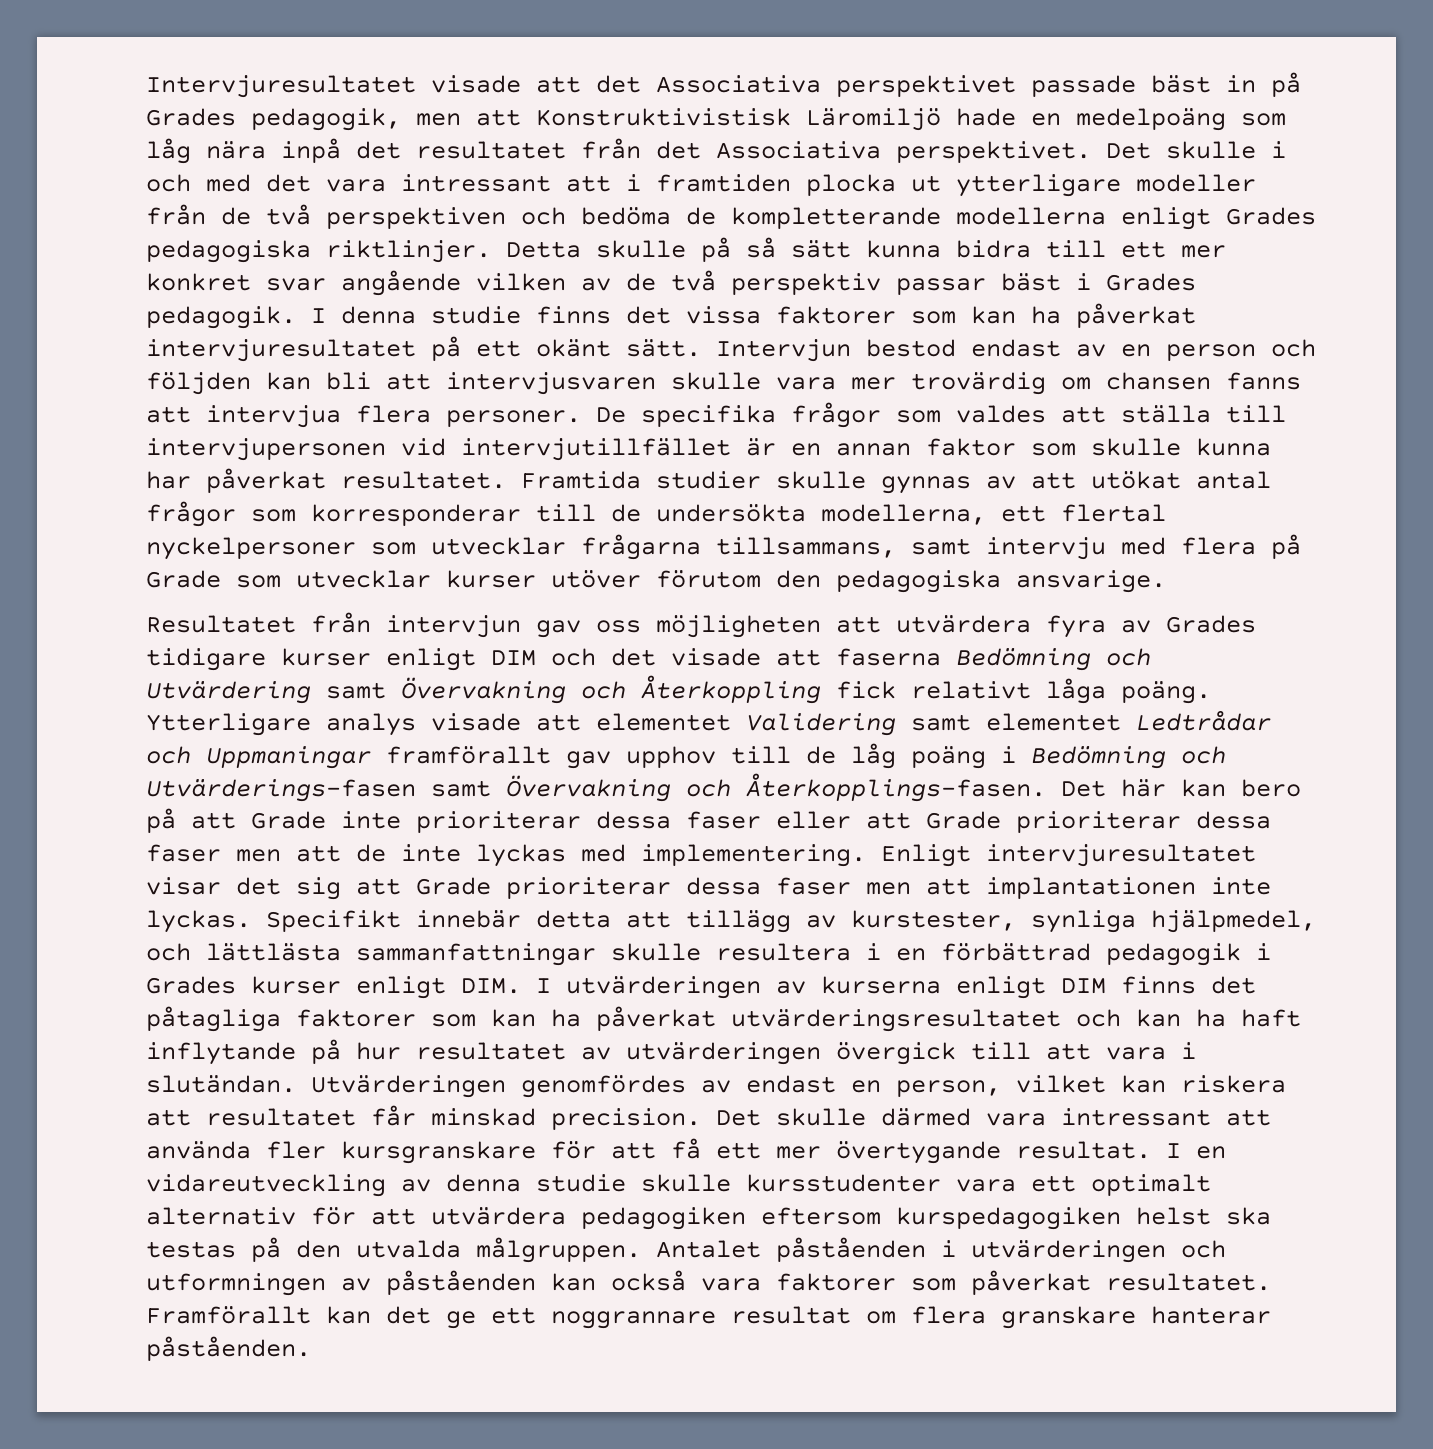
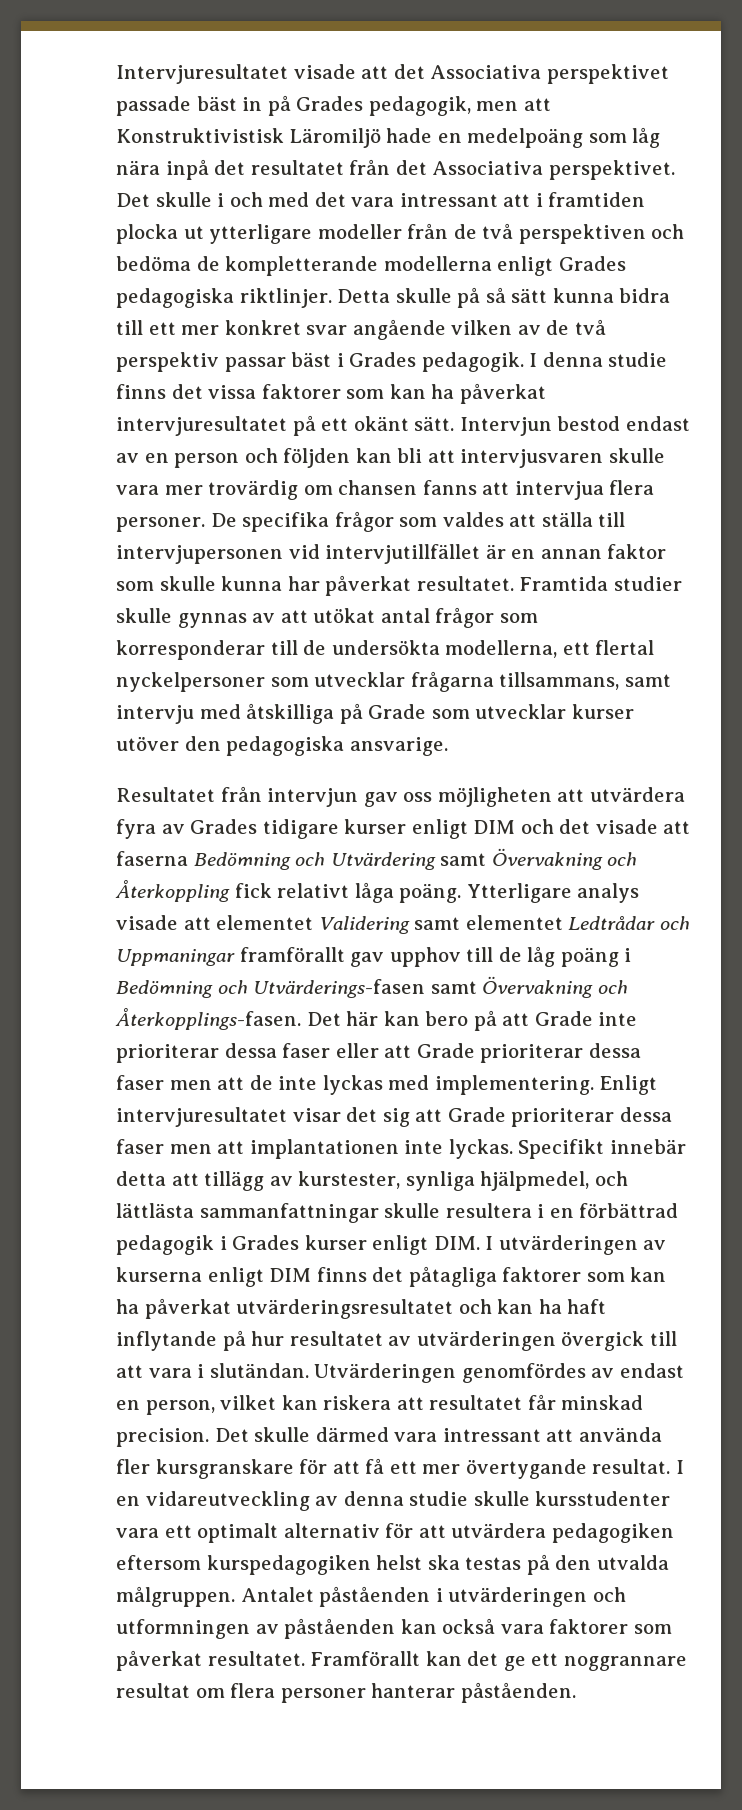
- Framtida studier skulle gynnas av att utökat antal frågor som korresponderar till de undersökta modellerna, ett flertal nyckelpersoner som utvecklar frågarna tillsammans, samt intervju med flera på Grade som utvecklar kurser utöver förutom den pedagogiska ansvarige.
+ Framtida studier skulle gynnas av att utökat antal frågor som korresponderar till de undersökta modellerna, ett flertal nyckelpersoner som utvecklar frågarna tillsammans, samt intervju med åtskilliga på Grade som utvecklar kurser utöver den pedagogiska ansvarige.
- Framförallt kan det ge ett noggrannare resultat om flera granskare hanterar påståenden.
+ Framförallt kan det ge ett noggrannare resultat om flera personer hanterar påståenden.

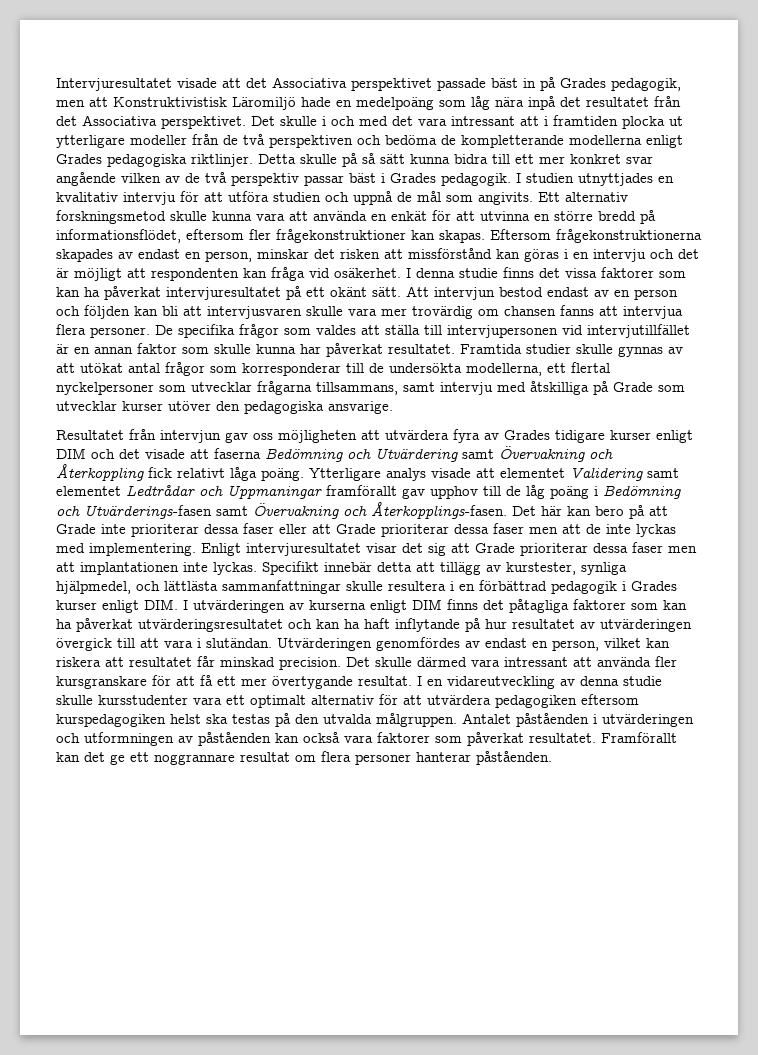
- I denna studie finns det vissa faktorer som kan ha påverkat intervjuresultatet på ett okänt sätt.
+ I studien utnyttjades en kvalitativ intervju för att utföra studien och uppnå de mål som angivits. Ett alternativ forskningsmetod skulle kunna vara att använda en enkät för att utvinna en större bredd på informationsflödet, eftersom fler frågekonstruktioner kan skapas. Eftersom frågekonstruktionerna skapades av endast en person, minskar det risken att missförstånd kan göras i en intervju och det är möjligt att respondenten kan fråga vid osäkerhet. I denna studie finns det vissa faktorer som kan ha påverkat intervjuresultatet på ett okänt sätt.
- Intervjun bestod endast av en person och följden kan bli att intervjusvaren skulle vara mer trovärdig om chansen fanns att intervjua flera personer.
+ Att intervjun bestod endast av en person och följden kan bli att intervjusvaren skulle vara mer trovärdig om chansen fanns att intervjua flera personer.

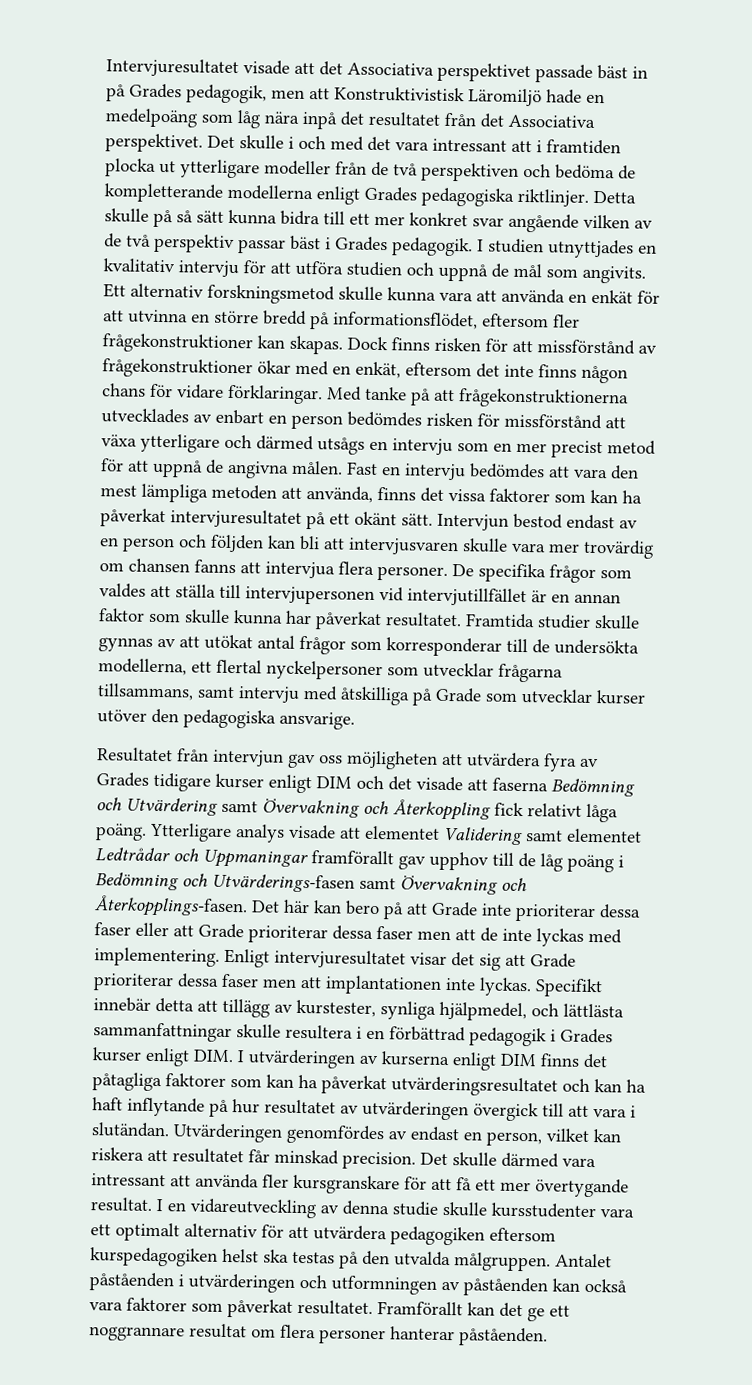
- Eftersom frågekonstruktionerna skapades av endast en person, minskar det risken att missförstånd kan göras i en intervju och det är möjligt att respondenten kan fråga vid osäkerhet. I denna studie finns det vissa faktorer som kan ha påverkat intervjuresultatet på ett okänt sätt.
+ Dock finns risken för att missförstånd av frågekonstruktioner ökar med en enkät, eftersom det inte finns någon chans för vidare förklaringar. Med tanke på att frågekonstruktionerna utvecklades av enbart en person bedömdes risken för missförstånd att växa ytterligare och därmed utsågs en intervju som en mer precist metod för att uppnå de angivna målen. Fast en intervju bedömdes att vara den mest lämpliga metoden att använda, finns det vissa faktorer som kan ha påverkat intervjuresultatet på ett okänt sätt.
- Att intervjun bestod endast av en person och följden kan bli att intervjusvaren skulle vara mer trovärdig om chansen fanns att intervjua flera personer.
+ Intervjun bestod endast av en person och följden kan bli att intervjusvaren skulle vara mer trovärdig om chansen fanns att intervjua flera personer.

